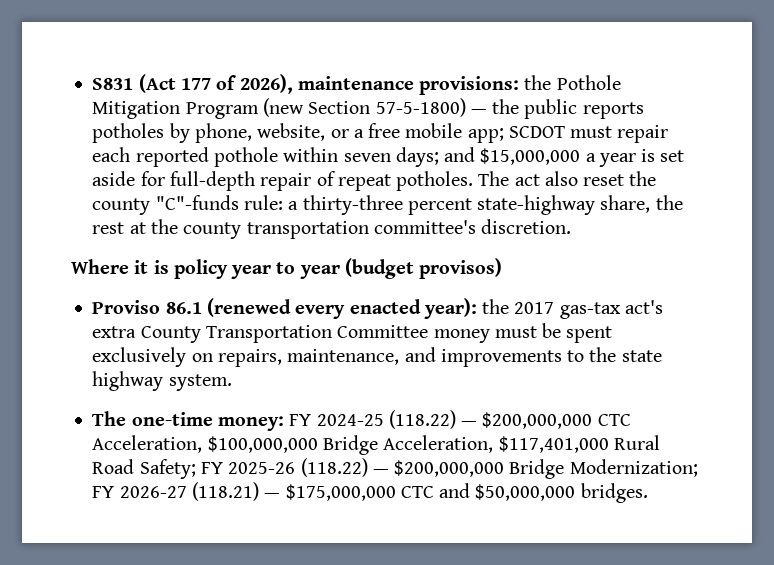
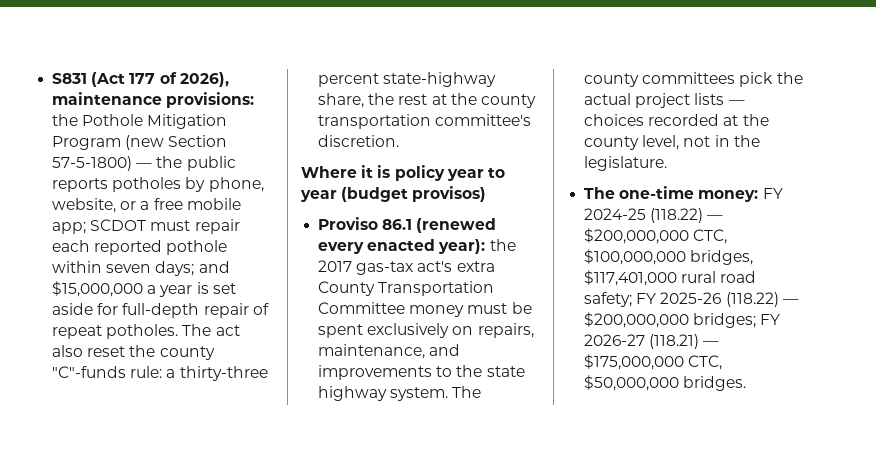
+ The county committees pick the actual project lists — choices recorded at the county level, not in the legislature.
- The one-time money: FY 2024-25 (118.22) — $200,000,000 CTC Acceleration, $100,000,000 Bridge Acceleration, $117,401,000 Rural Road Safety; FY 2025-26 (118.22) — $200,000,000 Bridge Modernization; FY 2026-27 (118.21) — $175,000,000 CTC and $50,000,000 bridges.
+ The one-time money: FY 2024-25 (118.22) — $200,000,000 CTC, $100,000,000 bridges, $117,401,000 rural road safety; FY 2025-26 (118.22) — $200,000,000 bridges; FY 2026-27 (118.21) — $175,000,000 CTC, $50,000,000 bridges.

